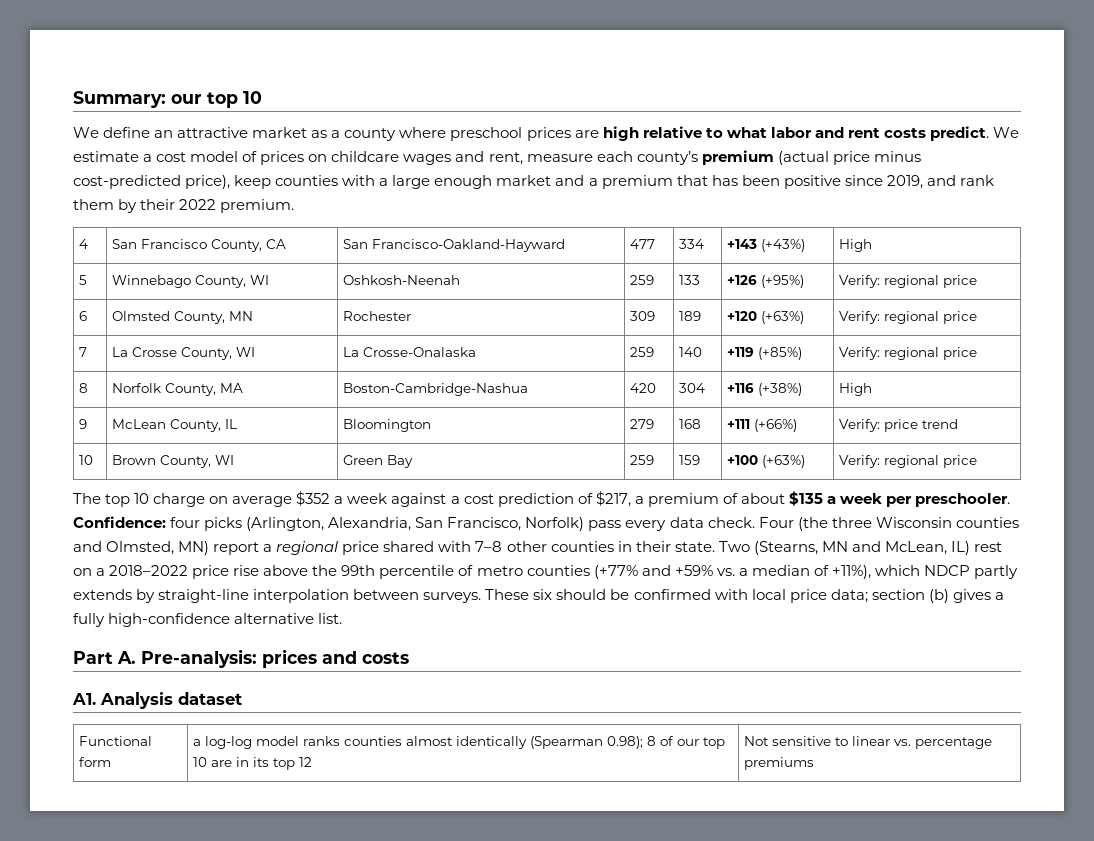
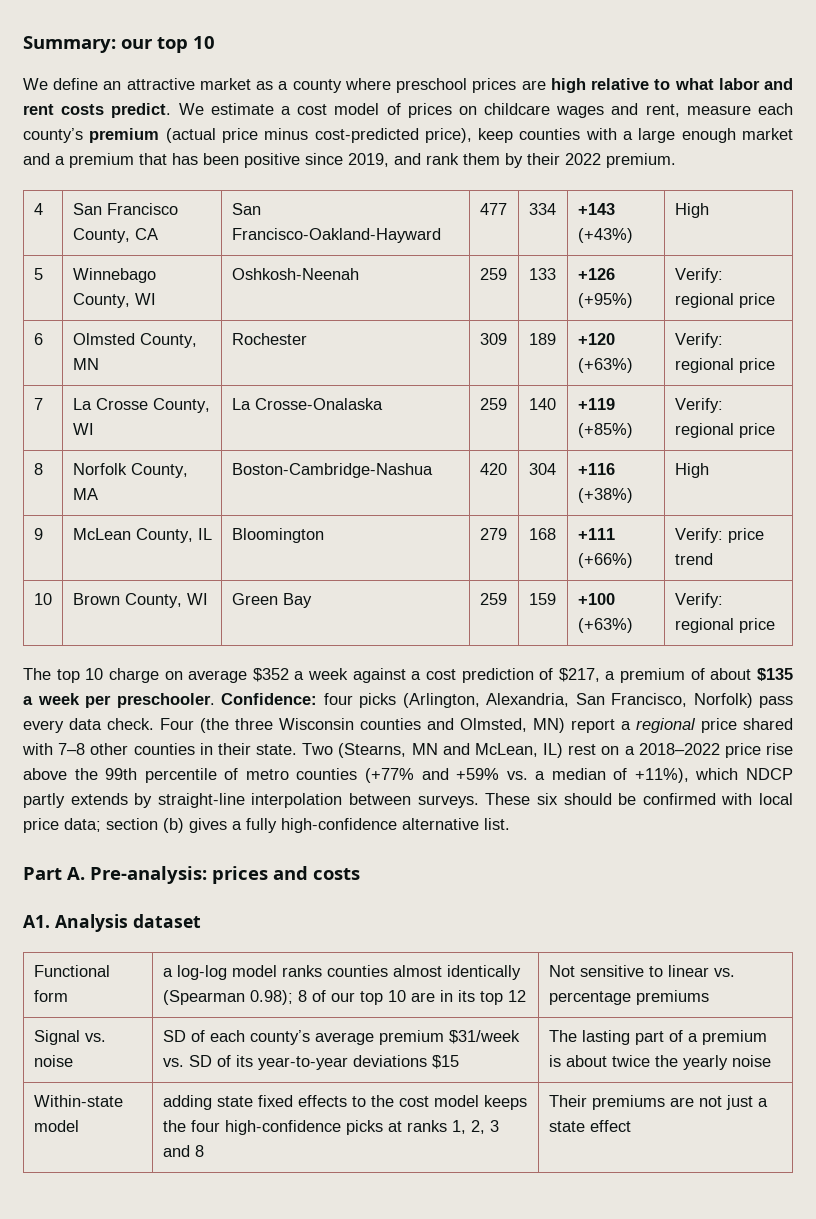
+ Signal vs. noise | SD of each county’s average premium $31/week vs. SD of its year-to-year deviations $15 | The lasting part of a premium is about twice the yearly noise
+ Within-state model | adding state fixed effects to the cost model keeps the four high-confidence picks at ranks 1, 2, 3 and 8 | Their premiums are not just a state effect

